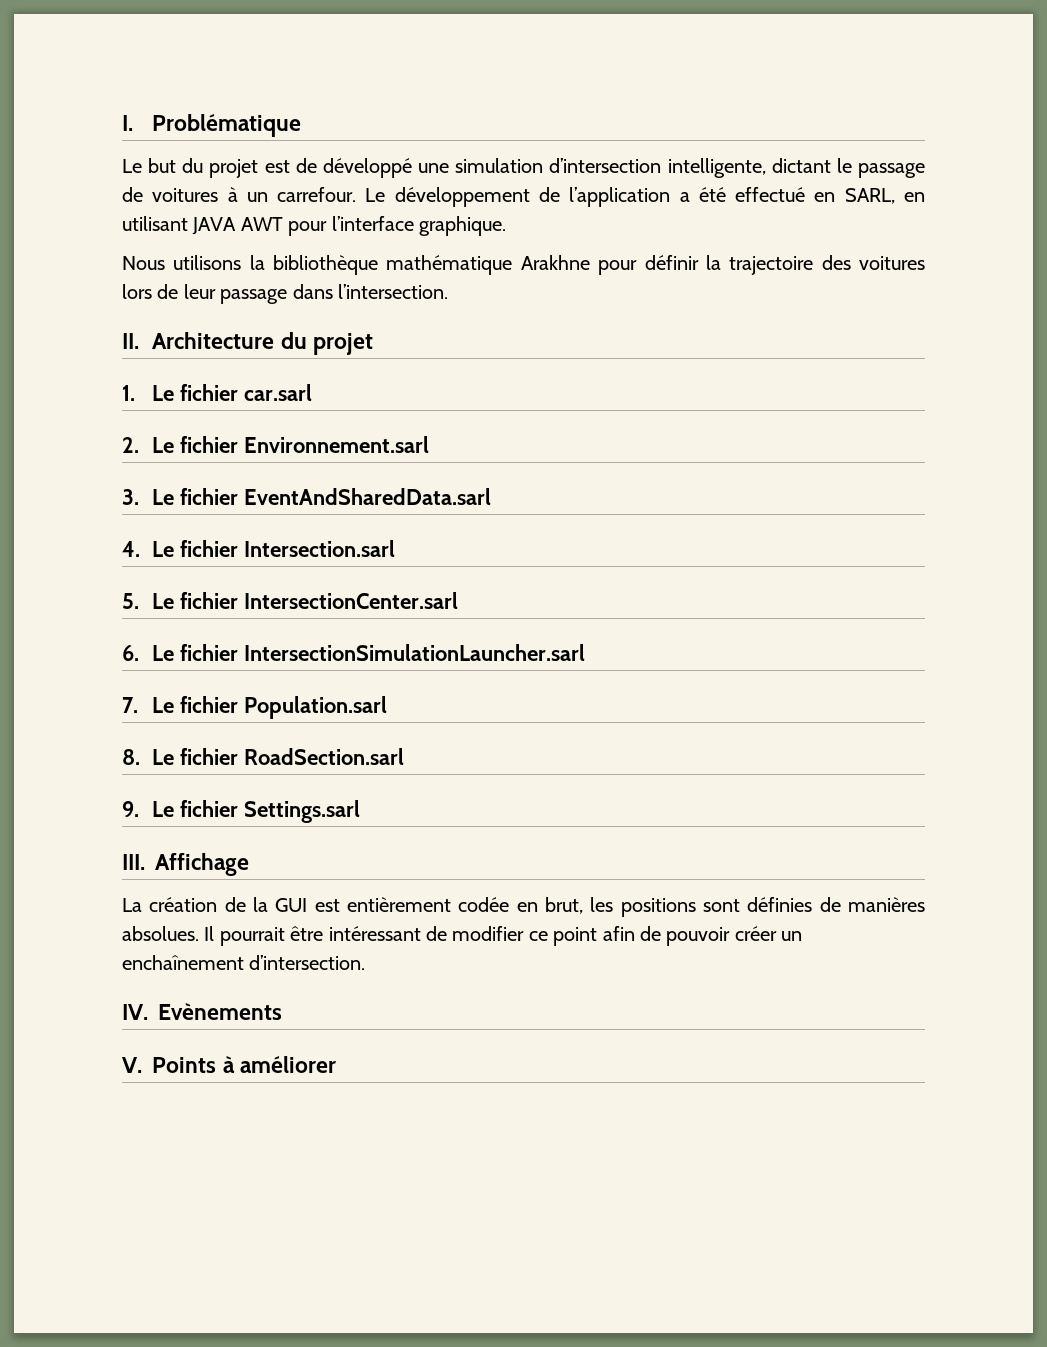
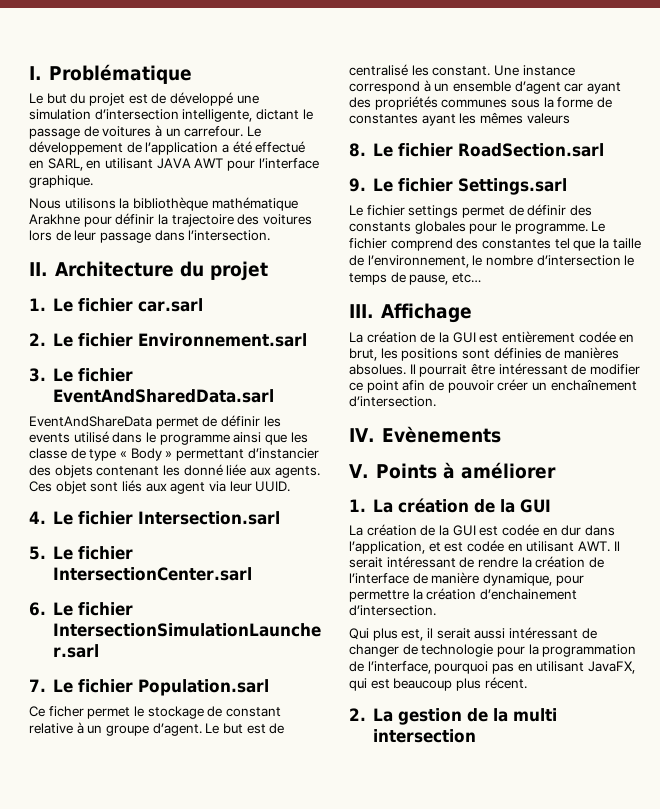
+ EventAndShareData permet de définir les events utilisé dans le programme ainsi que les classe de type « Body » permettant d’instancier des objets contenant les donné liée aux agents. Ces objet sont liés aux agent via leur UUID.
+ Ce ficher permet le stockage de constant relative à un groupe d’agent. Le but est de centralisé les constant. Une instance correspond à un ensemble d’agent car ayant des propriétés communes sous la forme de constantes ayant les mêmes valeurs
+ Le fichier settings permet de définir des constants globales pour le programme. Le fichier comprend des constantes tel que la taille de l’environnement, le nombre d’intersection le temps de pause, etc…
+ 1. La création de la GUI
+ La création de la GUI est codée en dur dans l’application, et est codée en utilisant AWT. Il serait intéressant de rendre la création de l’interface de manière dynamique, pour permettre la création d’enchainement d’intersection.
+ Qui plus est, il serait aussi intéressant de changer de technologie pour la programmation de l’interface, pourquoi pas en utilisant JavaFX, qui est beaucoup plus récent.
+ 2. La gestion de la multi intersection

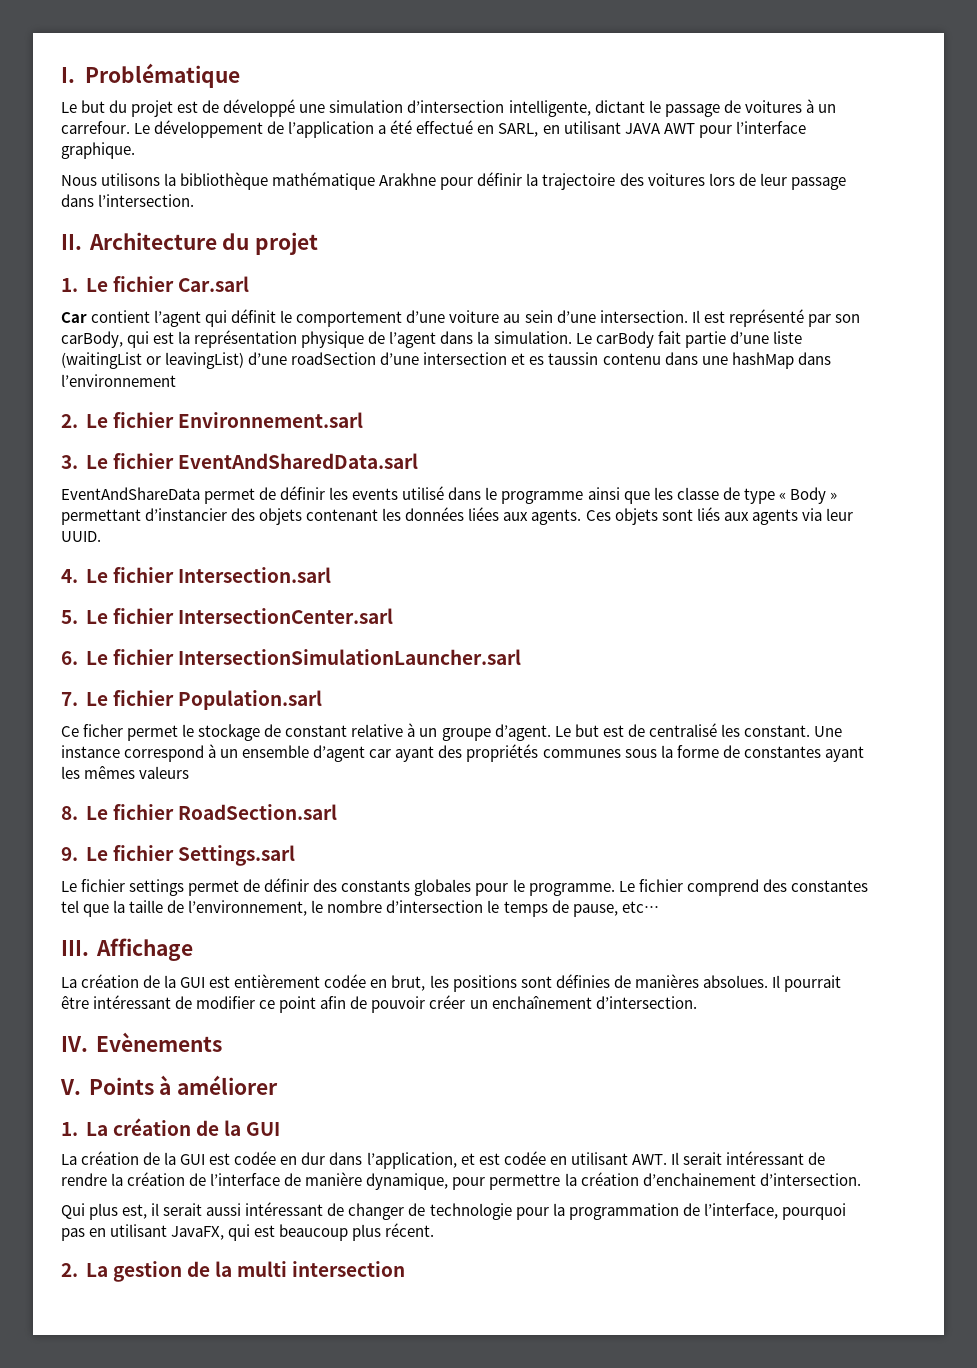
- 1. Le fichier car.sarl
+ 1. Le fichier Car.sarl
+ Car contient l’agent qui définit le comportement d’une voiture au sein d’une intersection. Il est représenté par son carBody, qui est la représentation physique de l’agent dans la simulation. Le carBody fait partie d’une liste (waitingList or leavingList) d’une roadSection d’une intersection et es taussin contenu dans une hashMap dans l’environnement
- EventAndShareData permet de définir les events utilisé dans le programme ainsi que les classe de type « Body » permettant d’instancier des objets contenant les donné liée aux agents.
+ EventAndShareData permet de définir les events utilisé dans le programme ainsi que les classe de type « Body » permettant d’instancier des objets contenant les données liées aux agents.
- Ces objet sont liés aux agent via leur UUID.
+ Ces objets sont liés aux agents via leur UUID.

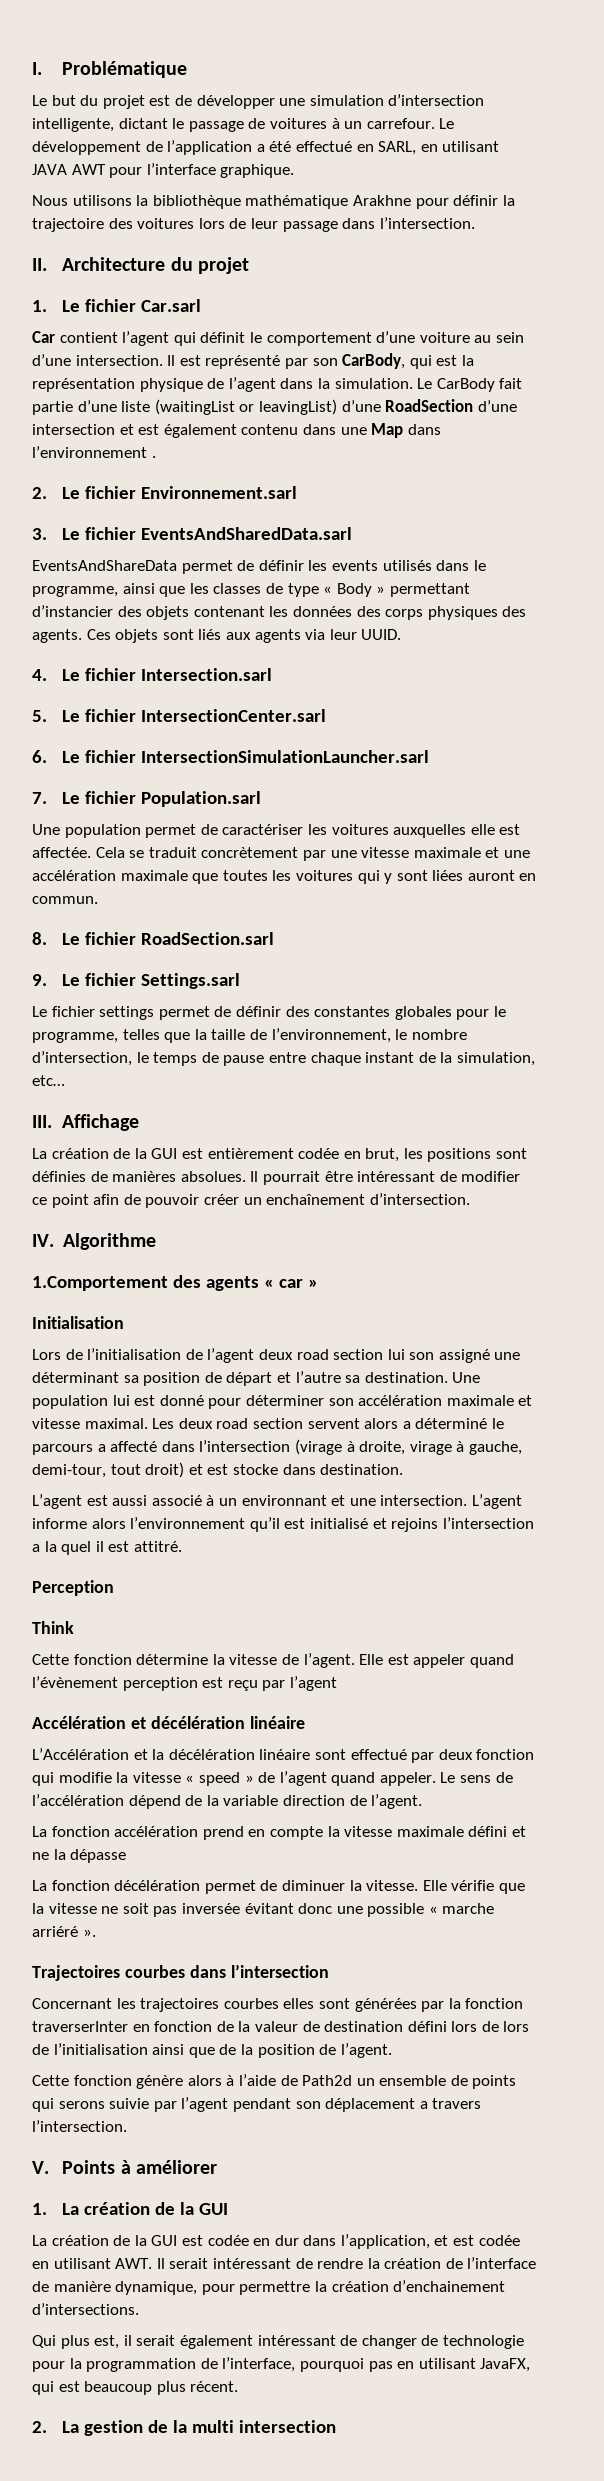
- Le but du projet est de développé une simulation d’intersection intelligente, dictant le passage de voitures à un carrefour.
+ Le but du projet est de développer une simulation d’intersection intelligente, dictant le passage de voitures à un carrefour.
- Il est représenté par son carBody, qui est la représentation physique de l’agent dans la simulation.
+ Il est représenté par son CarBody, qui est la représentation physique de l’agent dans la simulation.
- Le carBody fait partie d’une liste (waitingList or leavingList) d’une roadSection d’une intersection et es taussin contenu dans une hashMap dans l’environnement
+ Le CarBody fait partie d’une liste (waitingList or leavingList) d’une RoadSection d’une intersection et est également contenu dans une Map dans l’environnement .
- 3. Le fichier EventAndSharedData.sarl
- EventAndShareData permet de définir les events utilisé dans le programme ainsi que les classe de type « Body » permettant d’instancier des objets contenant les données liées aux agents.
+ 3. Le fichier EventsAndSharedData.sarl
+ EventsAndShareData permet de définir les events utilisés dans le programme, ainsi que les classes de type « Body » permettant d’instancier des objets contenant les données des corps physiques des agents.
- Ce ficher permet le stockage de constant relative à un groupe d’agent. Le but est de centralisé les constant. Une instance correspond à un ensemble d’agent car ayant des propriétés communes sous la forme de constantes ayant les mêmes valeurs
+ Une population permet de caractériser les voitures auxquelles elle est affectée. Cela se traduit concrètement par une vitesse maximale et une accélération maximale que toutes les voitures qui y sont liées auront en commun.
- Le fichier settings permet de définir des constants globales pour le programme. Le fichier comprend des constantes tel que la taille de l’environnement, le nombre d’intersection le temps de pause, etc…
+ Le fichier settings permet de définir des constantes globales pour le programme, telles que la taille de l’environnement, le nombre d’intersection, le temps de pause entre chaque instant de la simulation, etc…
- IV. Evènements
+ IV. Algorithme
+ 1.Comportement des agents « car »
+ Initialisation
+ Lors de l’initialisation de l’agent deux road section lui son assigné une déterminant sa position de départ et l’autre sa destination. Une population lui est donné pour déterminer son accélération maximale et vitesse maximal. Les deux road section servent alors a déterminé le parcours a affecté dans l’intersection (virage à droite, virage à gauche, demi-tour, tout droit) et est stocke dans destination.
+ L’agent est aussi associé à un environnant et une intersection. L’agent informe alors l’environnement qu’il est initialisé et rejoins l’intersection a la quel il est attitré.
+ Perception
+ Think
+ Cette fonction détermine la vitesse de l’agent. Elle est appeler quand l’évènement perception est reçu par l’agent
+ Accélération et décélération linéaire
+ L’Accélération et la décélération linéaire sont effectué par deux fonction qui modifie la vitesse « speed » de l’agent quand appeler. Le sens de l’accélération dépend de la variable direction de l’agent.
+ La fonction accélération prend en compte la vitesse maximale défini et ne la dépasse
+ La fonction décélération permet de diminuer la vitesse. Elle vérifie que la vitesse ne soit pas inversée évitant donc une possible « marche arriéré ».
+ Trajectoires courbes dans l’intersection
+ Concernant les trajectoires courbes elles sont générées par la fonction traverserInter en fonction de la valeur de destination défini lors de lors de l’initialisation ainsi que de la position de l’agent.
+ Cette fonction génère alors à l’aide de Path2d un ensemble de points qui serons suivie par l’agent pendant son déplacement a travers l’intersection.
- La création de la GUI est codée en dur dans l’application, et est codée en utilisant AWT. Il serait intéressant de rendre la création de l’interface de manière dynamique, pour permettre la création d’enchainement d’intersection.
+ La création de la GUI est codée en dur dans l’application, et est codée en utilisant AWT. Il serait intéressant de rendre la création de l’interface de manière dynamique, pour permettre la création d’enchainement d’intersections.
- Qui plus est, il serait aussi intéressant de changer de technologie pour la programmation de l’interface, pourquoi pas en utilisant JavaFX, qui est beaucoup plus récent.
+ Qui plus est, il serait également intéressant de changer de technologie pour la programmation de l’interface, pourquoi pas en utilisant JavaFX, qui est beaucoup plus récent.

